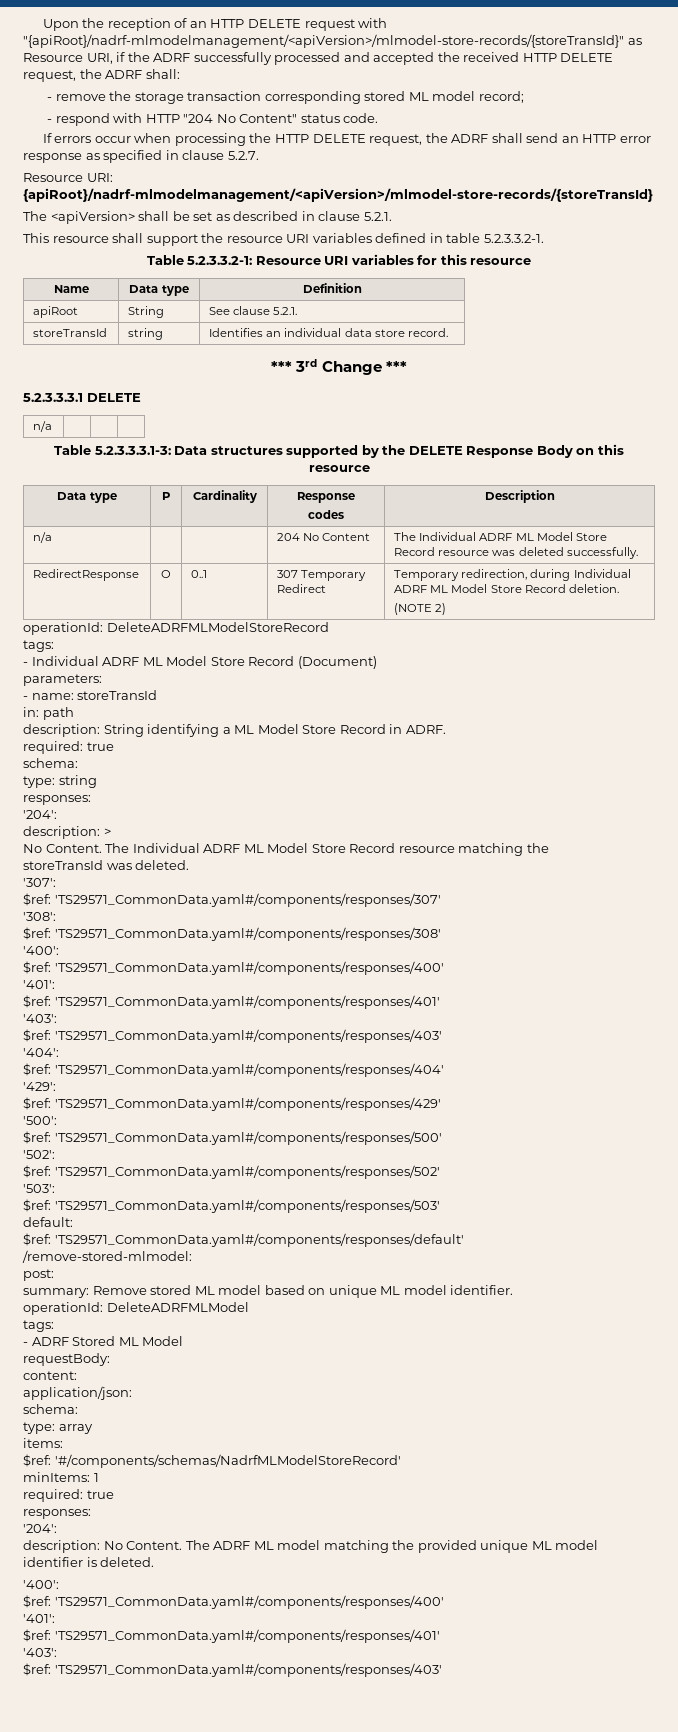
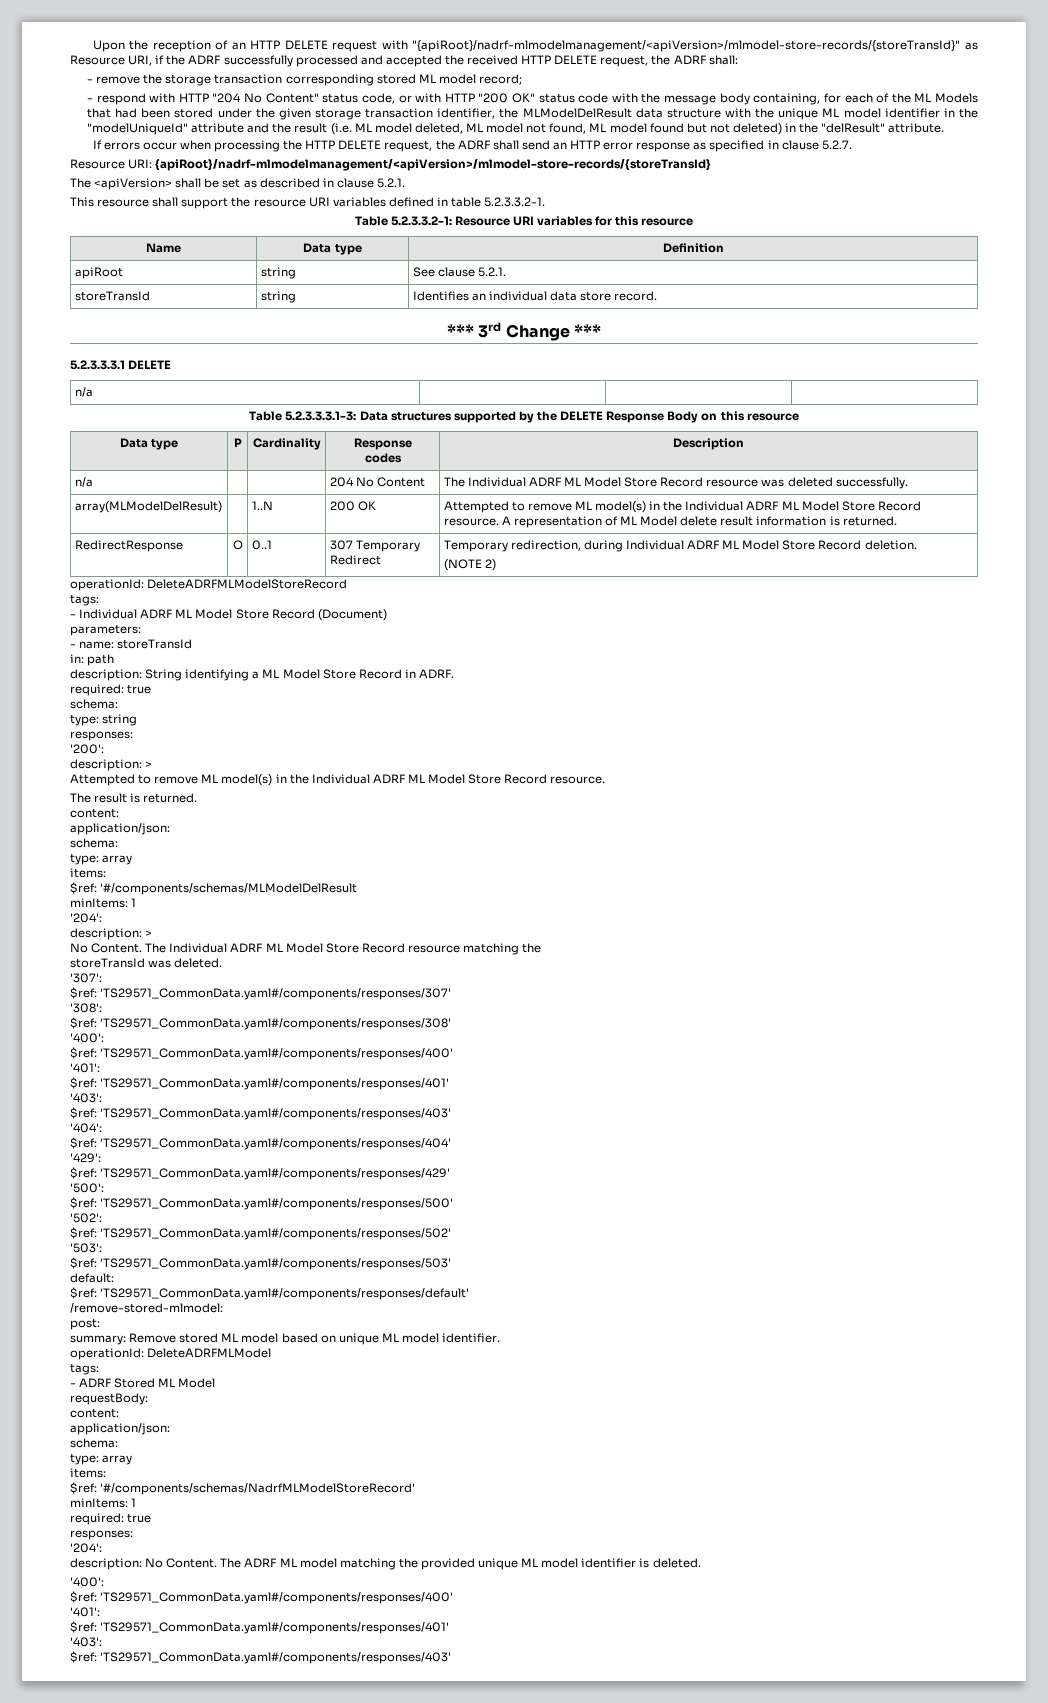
- - respond with HTTP "204 No Content" status code.
+ - respond with HTTP "204 No Content" status code, or with HTTP "200 OK" status code with the message body containing, for each of the ML Models that had been stored under the given storage transaction identifier, the MLModelDelResult data structure with the unique ML model identifier in the "modelUniqueId" attribute and the result (i.e. ML model deleted, ML model not found, ML model found but not deleted) in the "delResult" attribute.
- apiRoot | String | See clause 5.2.1.
+ apiRoot | string | See clause 5.2.1.
+ array(MLModelDelResult) | | 1..N | 200 OK | Attempted to remove ML model(s) in the Individual ADRF ML Model Store Record resource. A representation of ML Model delete result information is returned.
+ '200':
+ description: >
+ Attempted to remove ML model(s) in the Individual ADRF ML Model Store Record resource.
+ The result is returned.
+ content:
+ application/json:
+ schema:
+ type: array
+ items:
+ $ref: '#/components/schemas/MLModelDelResult
+ minItems: 1

